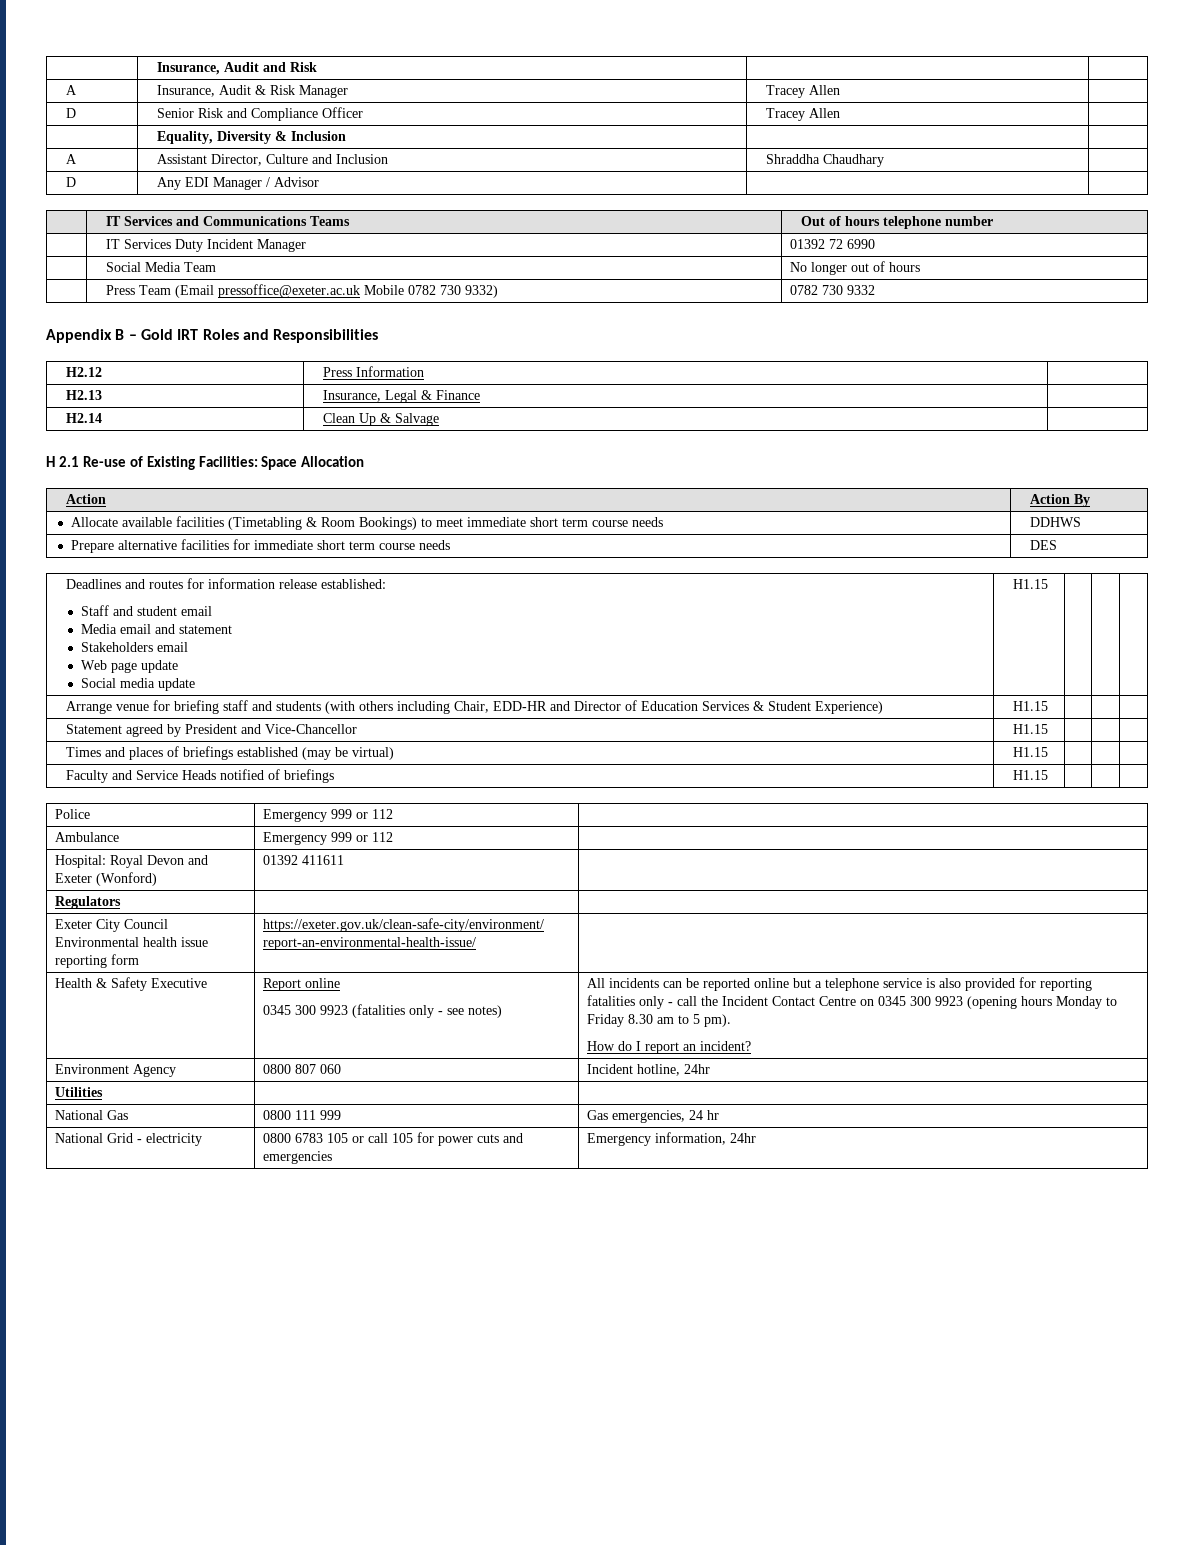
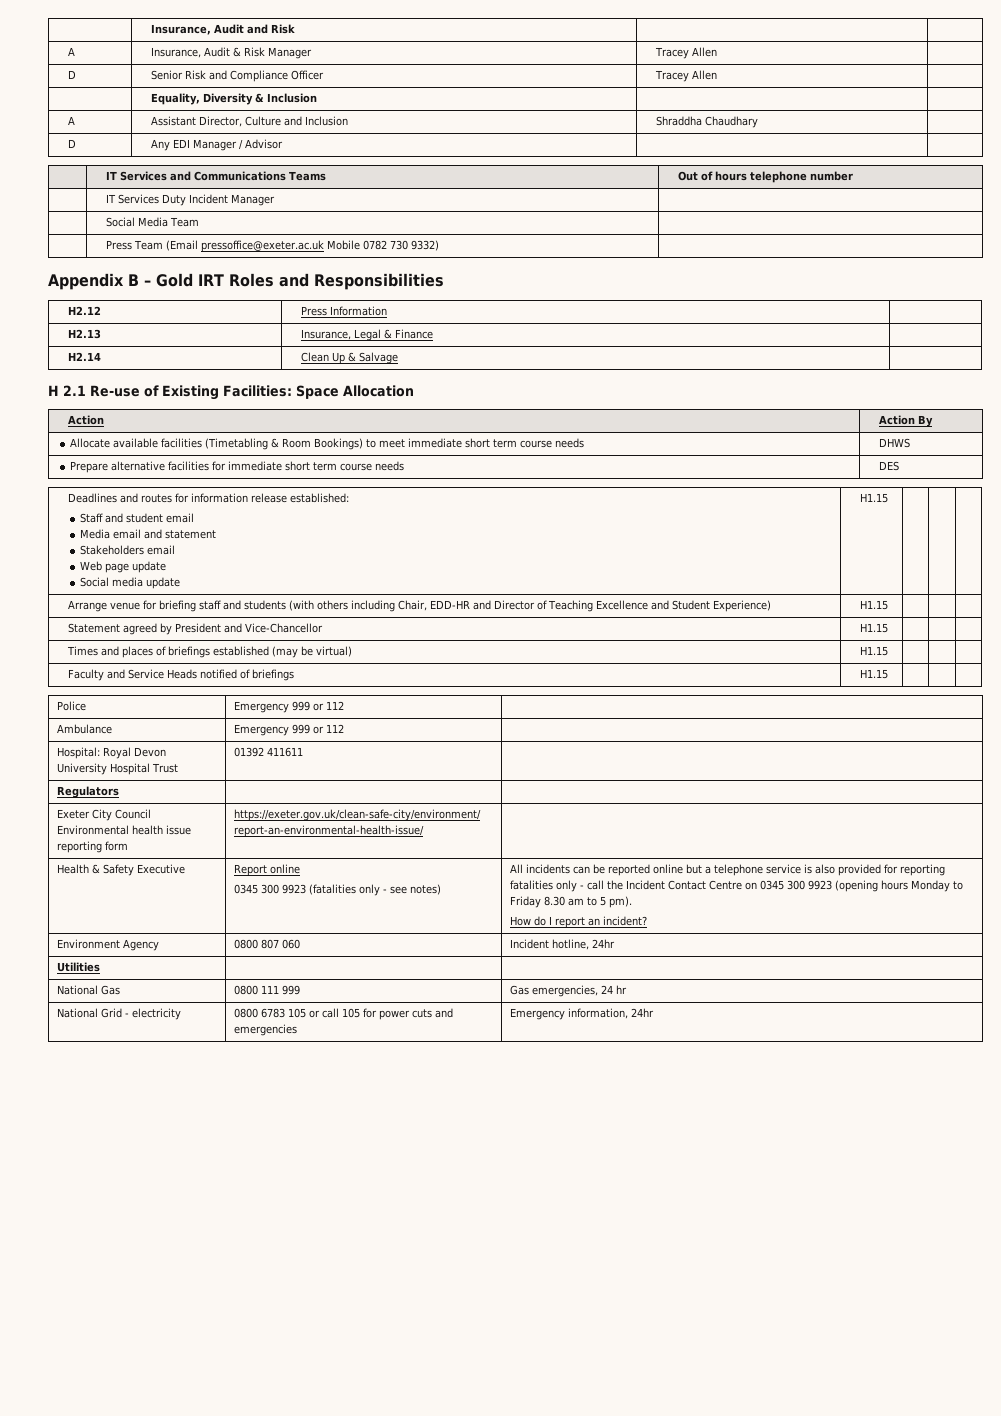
- | IT Services Duty Incident Manager | 01392 72 6990
+ | IT Services Duty Incident Manager |
- | Social Media Team | No longer out of hours
+ | Social Media Team |
- | Press Team (Email pressoffice@exeter.ac.uk Mobile 0782 730 9332) | 0782 730 9332
+ | Press Team (Email pressoffice@exeter.ac.uk Mobile 0782 730 9332) |
- Allocate available facilities (Timetabling & Room Bookings) to meet immediate short term course needs | DDHWS
+ Allocate available facilities (Timetabling & Room Bookings) to meet immediate short term course needs | DHWS
- Arrange venue for briefing staff and students (with others including Chair, EDD-HR and Director of Education Services & Student Experience) | H1.15 | | |
+ Arrange venue for briefing staff and students (with others including Chair, EDD-HR and Director of Teaching Excellence and Student Experience) | H1.15 | | |
- Hospital: Royal Devon and Exeter (Wonford) | 01392 411611 |
+ Hospital: Royal Devon University Hospital Trust | 01392 411611 |

